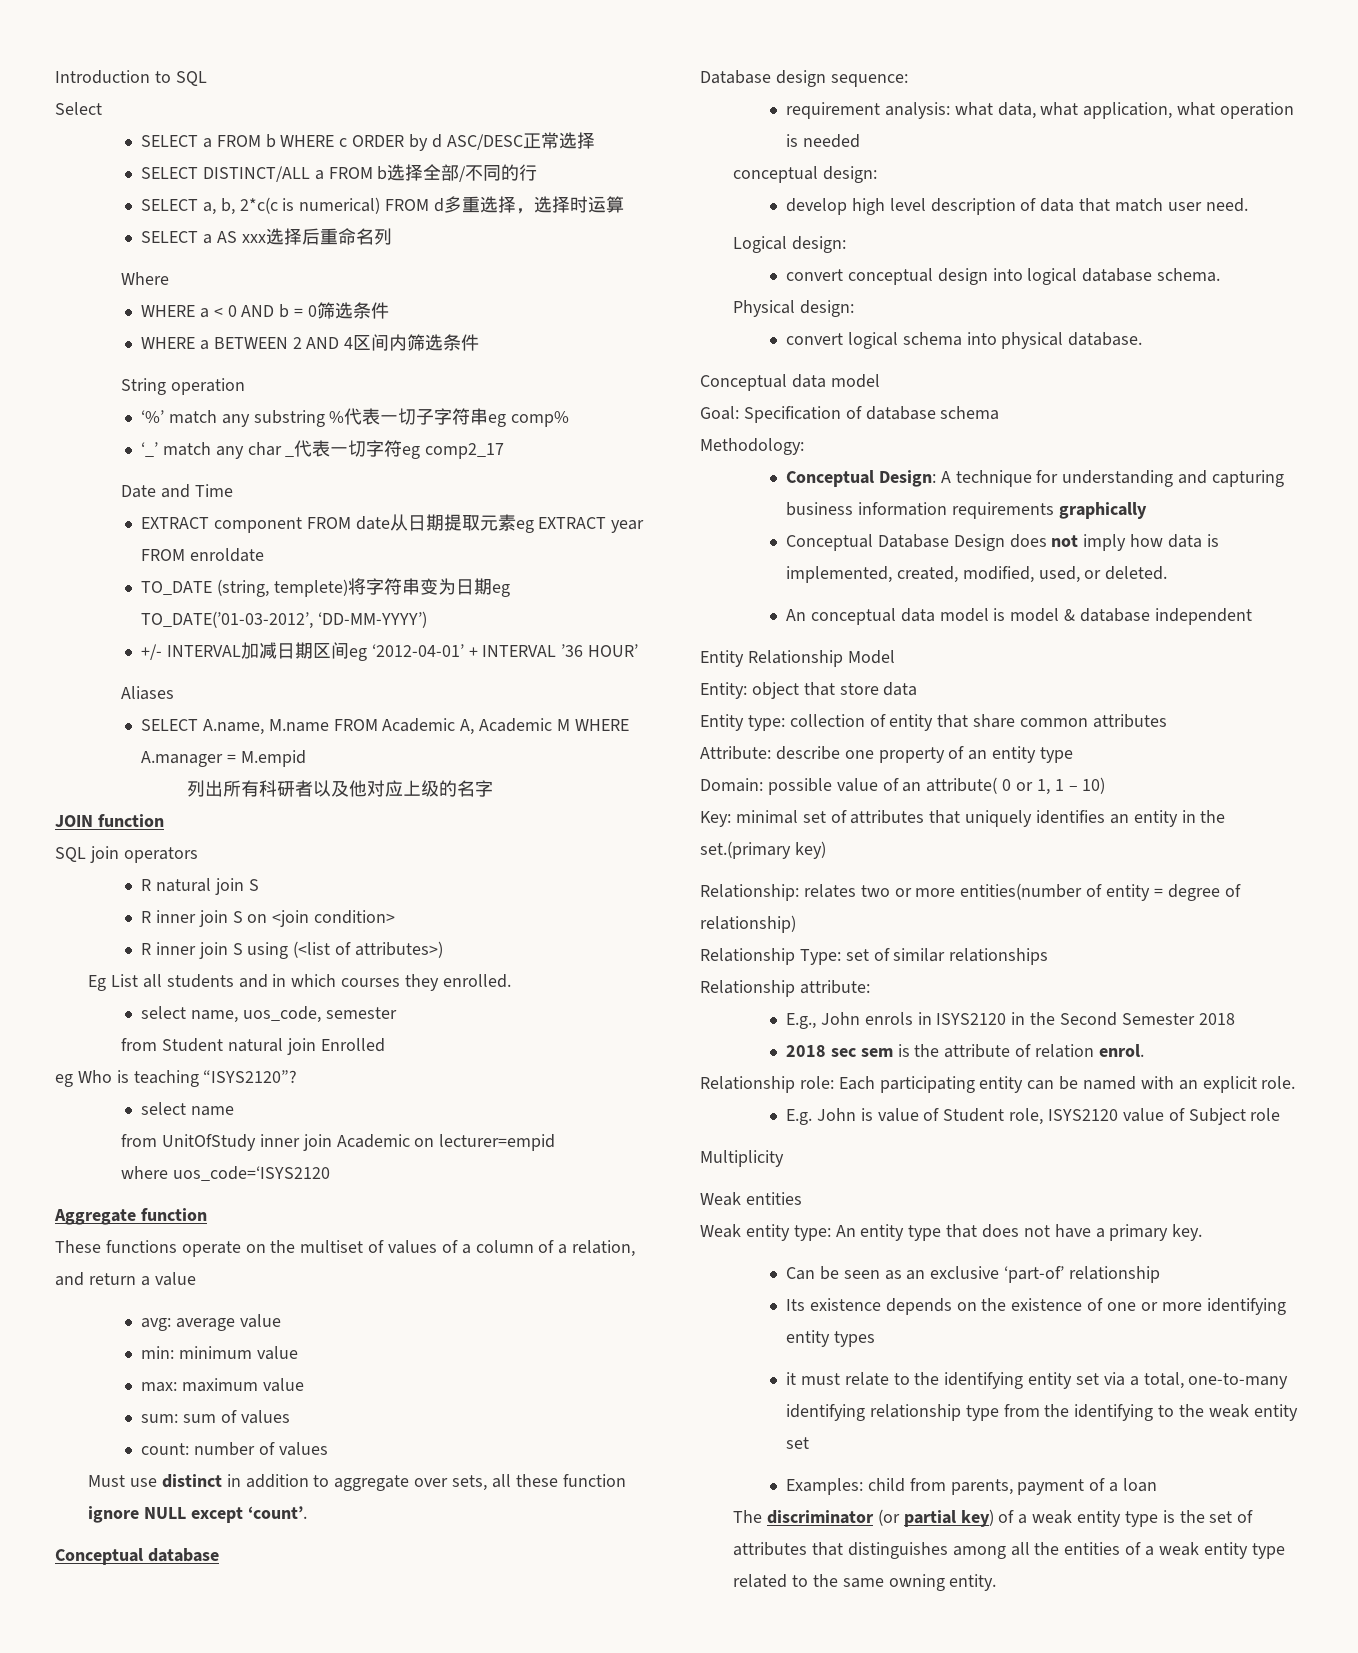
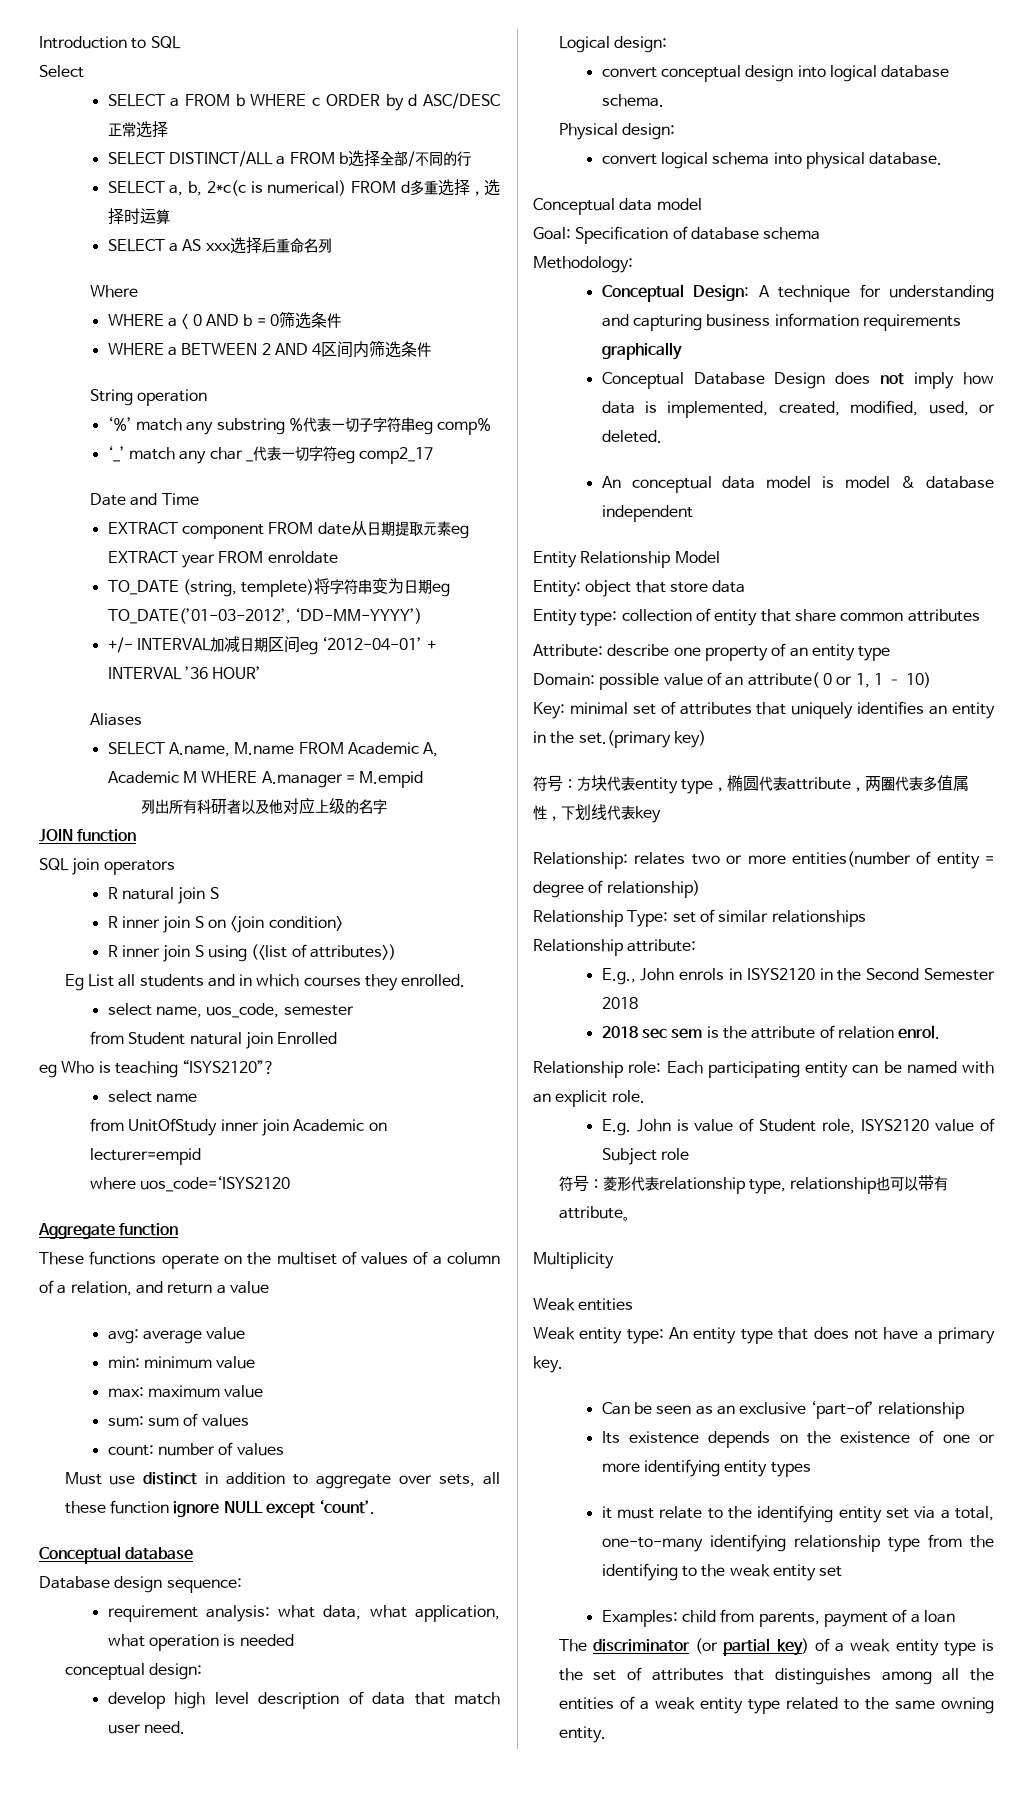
+ 符号：方块代表entity type，椭圆代表attribute，两圈代表多值属性，下划线代表key
+ 符号：菱形代表relationship type, relationship也可以带有attribute。

